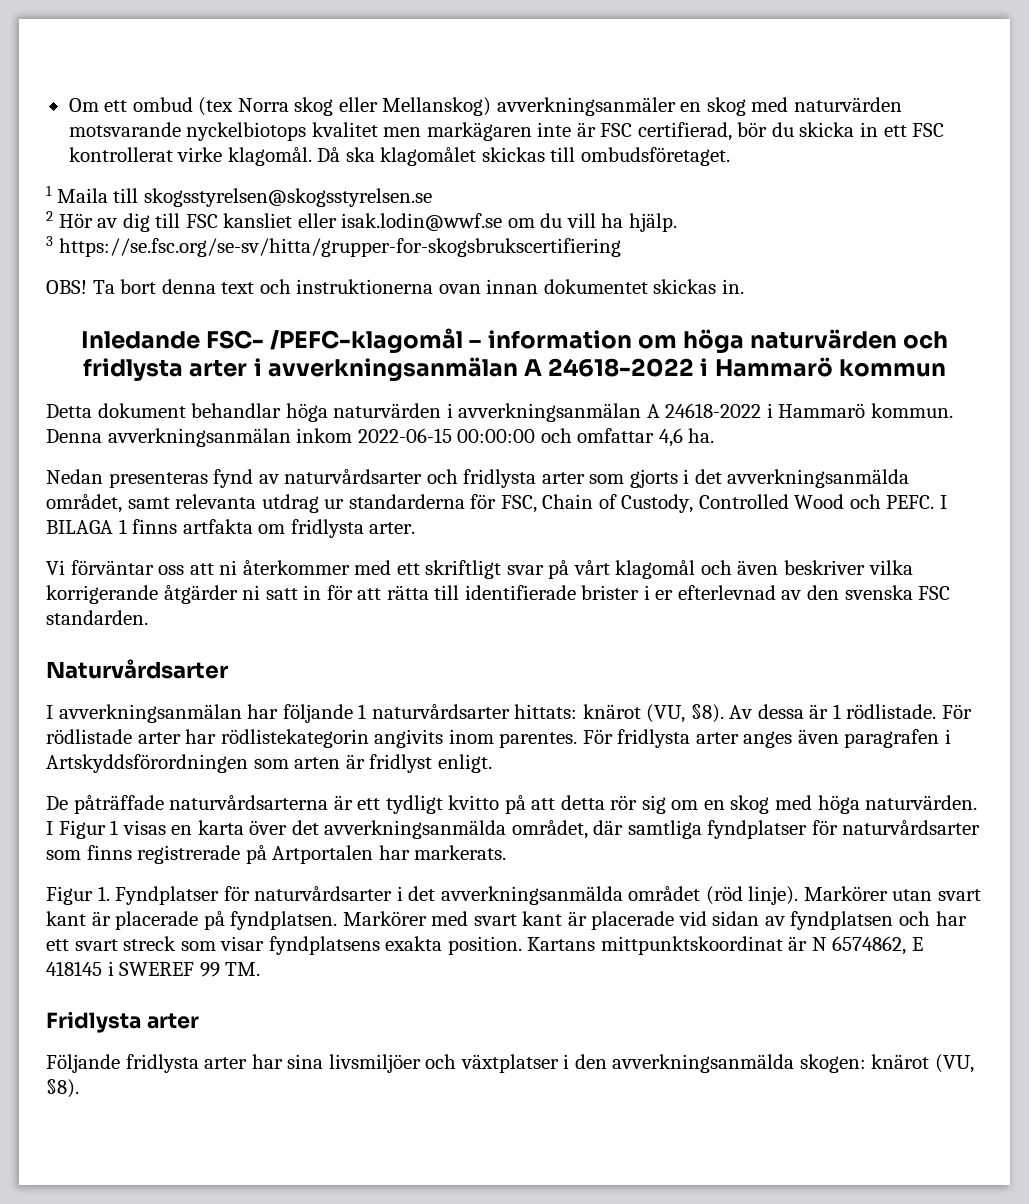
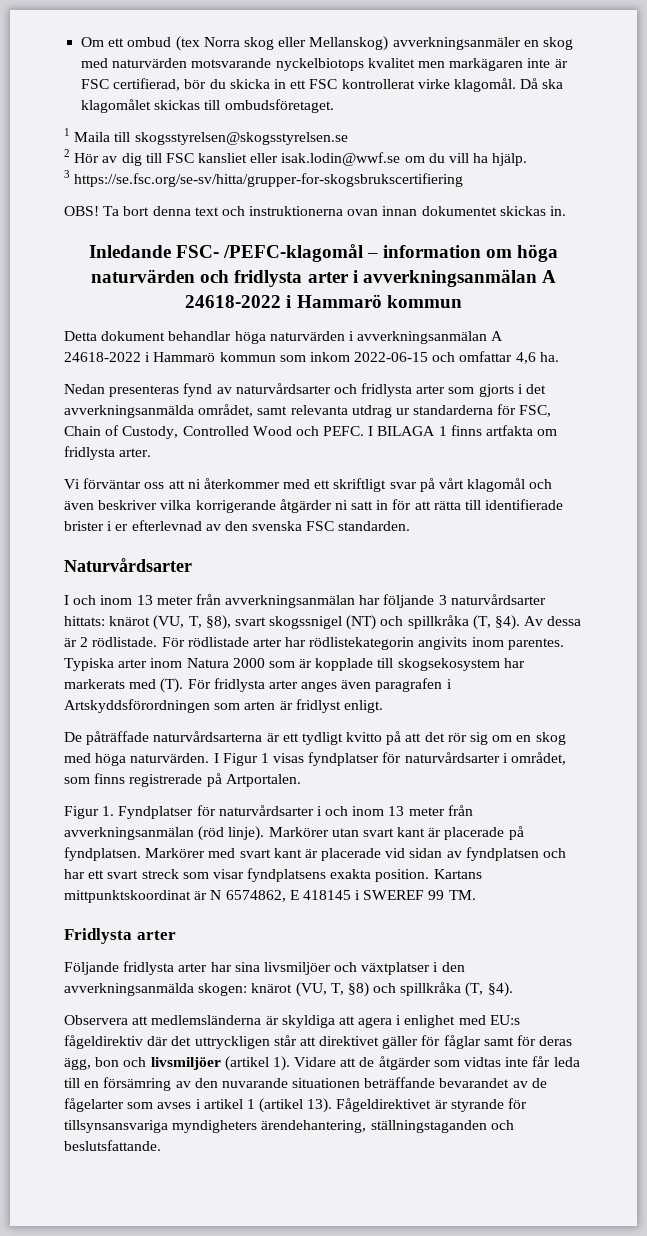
- Detta dokument behandlar höga naturvärden i avverkningsanmälan A 24618-2022 i Hammarö kommun. Denna avverkningsanmälan inkom 2022-06-15 00:00:00 och omfattar 4,6 ha.
+ Detta dokument behandlar höga naturvärden i avverkningsanmälan A 24618-2022 i Hammarö kommun som inkom 2022-06-15 och omfattar 4,6 ha.
- I avverkningsanmälan har följande 1 naturvårdsarter hittats: knärot (VU, §8).
+ I och inom 13 meter från avverkningsanmälan har följande 3 naturvårdsarter hittats: knärot (VU, T, §8), svart skogssnigel (NT) och spillkråka (T, §4).
- Av dessa är 1 rödlistade.
+ Av dessa är 2 rödlistade.
- För fridlysta arter anges även paragrafen i Artskyddsförordningen som arten är fridlyst enligt.
+ Typiska arter inom Natura 2000 som är kopplade till skogsekosystem har markerats med (T). För fridlysta arter anges även paragrafen i Artskyddsförordningen som arten är fridlyst enligt.
- De påträffade naturvårdsarterna är ett tydligt kvitto på att detta rör sig om en skog med höga naturvärden.
+ De påträffade naturvårdsarterna är ett tydligt kvitto på att det rör sig om en skog med höga naturvärden.
- I Figur 1 visas en karta över det avverkningsanmälda området, där samtliga fyndplatser för naturvårdsarter som finns registrerade på Artportalen har markerats.
+ I Figur 1 visas fyndplatser för naturvårdsarter i området, som finns registrerade på Artportalen.
- Figur 1. Fyndplatser för naturvårdsarter i det avverkningsanmälda området (röd linje).
+ Figur 1. Fyndplatser för naturvårdsarter i och inom 13 meter från avverkningsanmälan (röd linje).
- Följande fridlysta arter har sina livsmiljöer och växtplatser i den avverkningsanmälda skogen: knärot (VU, §8).
+ Följande fridlysta arter har sina livsmiljöer och växtplatser i den avverkningsanmälda skogen: knärot (VU, T, §8) och spillkråka (T, §4).
+ Observera att medlemsländerna är skyldiga att agera i enlighet med EU:s fågeldirektiv där det uttryckligen står att direktivet gäller för fåglar samt för deras ägg, bon och livsmiljöer (artikel 1). Vidare att de åtgärder som vidtas inte får leda till en försämring av den nuvarande situationen beträffande bevarandet av de fågelarter som avses i artikel 1 (artikel 13). Fågeldirektivet är styrande för tillsynsansvariga myndigheters ärendehantering, ställningstaganden och beslutsfattande.

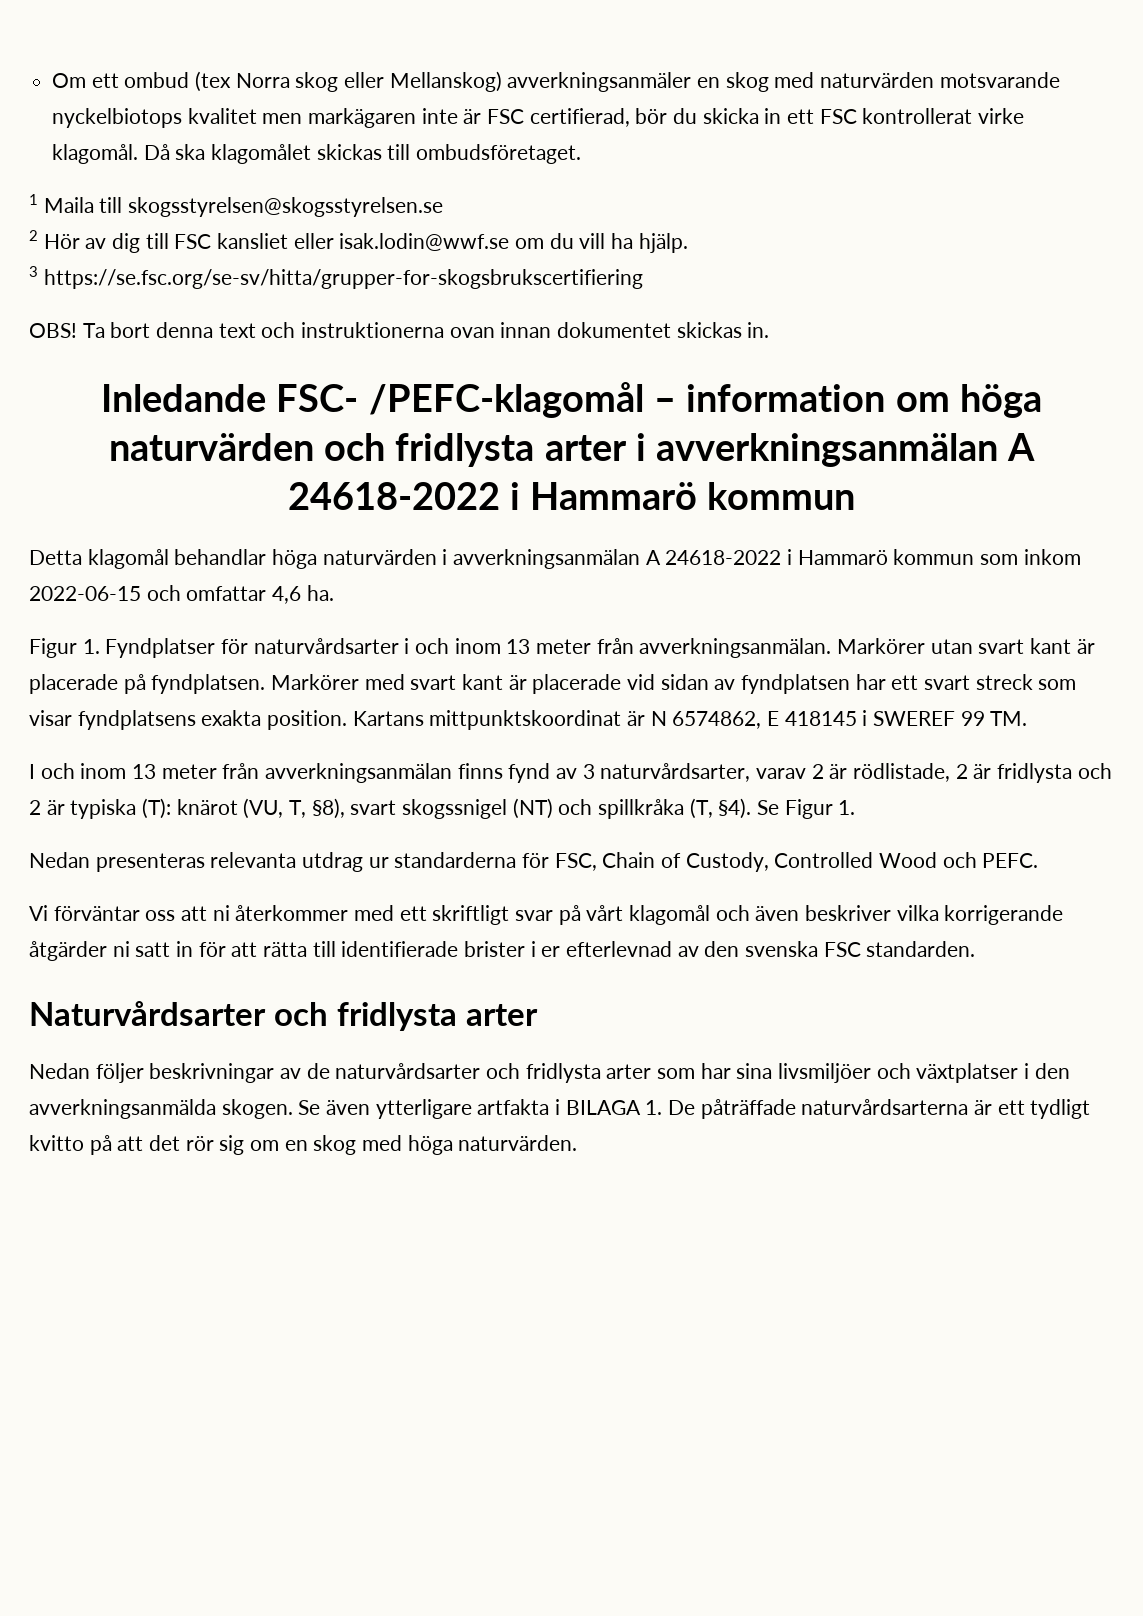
- Detta dokument behandlar höga naturvärden i avverkningsanmälan A 24618-2022 i Hammarö kommun som inkom 2022-06-15 och omfattar 4,6 ha.
+ Detta klagomål behandlar höga naturvärden i avverkningsanmälan A 24618-2022 i Hammarö kommun som inkom 2022-06-15 och omfattar 4,6 ha.
- Nedan presenteras fynd av naturvårdsarter och fridlysta arter som gjorts i det avverkningsanmälda området, samt relevanta utdrag ur standarderna för FSC, Chain of Custody, Controlled Wood och PEFC. I BILAGA 1 finns artfakta om fridlysta arter.
+ Figur 1. Fyndplatser för naturvårdsarter i och inom 13 meter från avverkningsanmälan. Markörer utan svart kant är placerade på fyndplatsen. Markörer med svart kant är placerade vid sidan av fyndplatsen har ett svart streck som visar fyndplatsens exakta position. Kartans mittpunktskoordinat är N 6574862, E 418145 i SWEREF 99 TM.
+ I och inom 13 meter från avverkningsanmälan finns fynd av 3 naturvårdsarter, varav 2 är rödlistade, 2 är fridlysta och 2 är typiska (T): knärot (VU, T, §8), svart skogssnigel (NT) och spillkråka (T, §4). Se Figur 1.
+ Nedan presenteras relevanta utdrag ur standarderna för FSC, Chain of Custody, Controlled Wood och PEFC.
- Naturvårdsarter
- I och inom 13 meter från avverkningsanmälan har följande 3 naturvårdsarter hittats: knärot (VU, T, §8), svart skogssnigel (NT) och spillkråka (T, §4). Av dessa är 2 rödlistade. För rödlistade arter har rödlistekategorin angivits inom parentes. Typiska arter inom Natura 2000 som är kopplade till skogsekosystem har markerats med (T). För fridlysta arter anges även paragrafen i Artskyddsförordningen som arten är fridlyst enligt.
- De påträffade naturvårdsarterna är ett tydligt kvitto på att det rör sig om en skog med höga naturvärden. I Figur 1 visas fyndplatser för naturvårdsarter i området, som finns registrerade på Artportalen.
- Figur 1. Fyndplatser för naturvårdsarter i och inom 13 meter från avverkningsanmälan (röd linje). Markörer utan svart kant är placerade på fyndplatsen. Markörer med svart kant är placerade vid sidan av fyndplatsen och har ett svart streck som visar fyndplatsens exakta position. Kartans mittpunktskoordinat är N 6574862, E 418145 i SWEREF 99 TM.
- Fridlysta arter
- Följande fridlysta arter har sina livsmiljöer och växtplatser i den avverkningsanmälda skogen: knärot (VU, T, §8) och spillkråka (T, §4).
- Observera att medlemsländerna är skyldiga att agera i enlighet med EU:s fågeldirektiv där det uttryckligen står att direktivet gäller för fåglar samt för deras ägg, bon och livsmiljöer (artikel 1). Vidare att de åtgärder som vidtas inte får leda till en försämring av den nuvarande situationen beträffande bevarandet av de fågelarter som avses i artikel 1 (artikel 13). Fågeldirektivet är styrande för tillsynsansvariga myndigheters ärendehantering, ställningstaganden och beslutsfattande.
+ Naturvårdsarter och fridlysta arter
+ Nedan följer beskrivningar av de naturvårdsarter och fridlysta arter som har sina livsmiljöer och växtplatser i den avverkningsanmälda skogen. Se även ytterligare artfakta i BILAGA 1. De påträffade naturvårdsarterna är ett tydligt kvitto på att det rör sig om en skog med höga naturvärden.

